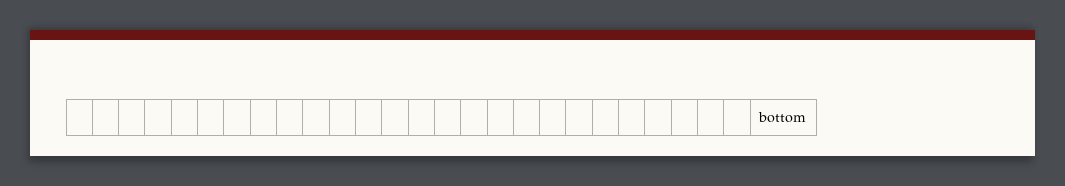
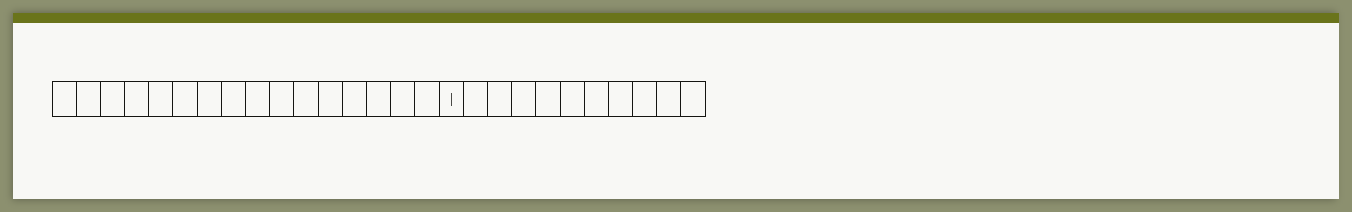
- | | | | | | | | | | | | | | | | | | | | | | | | | | bottom
+ | | | | | | | | | | | | | | | | | | | | | | | | | | |

